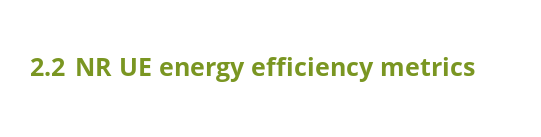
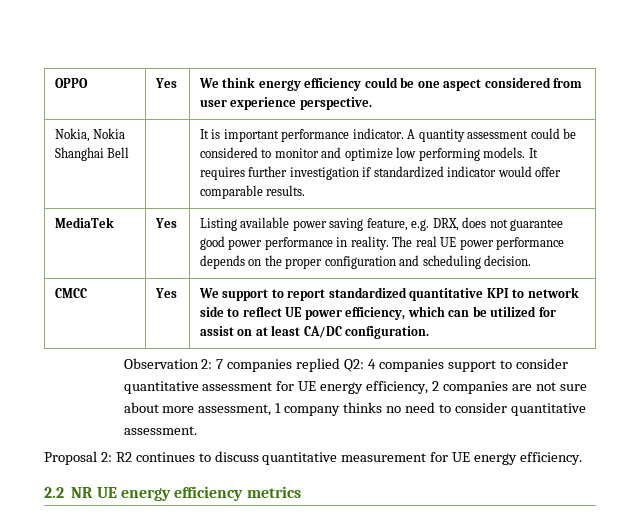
+ OPPO | Yes | We think energy efficiency could be one aspect considered from user experience perspective.
+ Nokia, Nokia Shanghai Bell | | It is important performance indicator. A quantity assessment could be considered to monitor and optimize low performing models. It requires further investigation if standardized indicator would offer comparable results.
+ MediaTek | Yes | Listing available power saving feature, e.g. DRX, does not guarantee good power performance in reality. The real UE power performance depends on the proper configuration and scheduling decision.
+ CMCC | Yes | We support to report standardized quantitative KPI to network side to reflect UE power efficiency, which can be utilized for assist on at least CA/DC configuration.
+ Observation 2: 7 companies replied Q2: 4 companies support to consider quantitative assessment for UE energy efficiency, 2 companies are not sure about more assessment, 1 company thinks no need to consider quantitative assessment.
+ Proposal 2: R2 continues to discuss quantitative measurement for UE energy efficiency.

